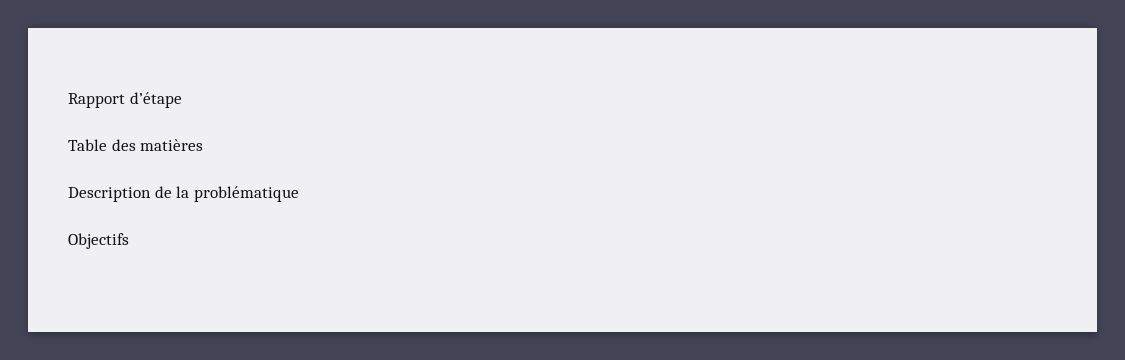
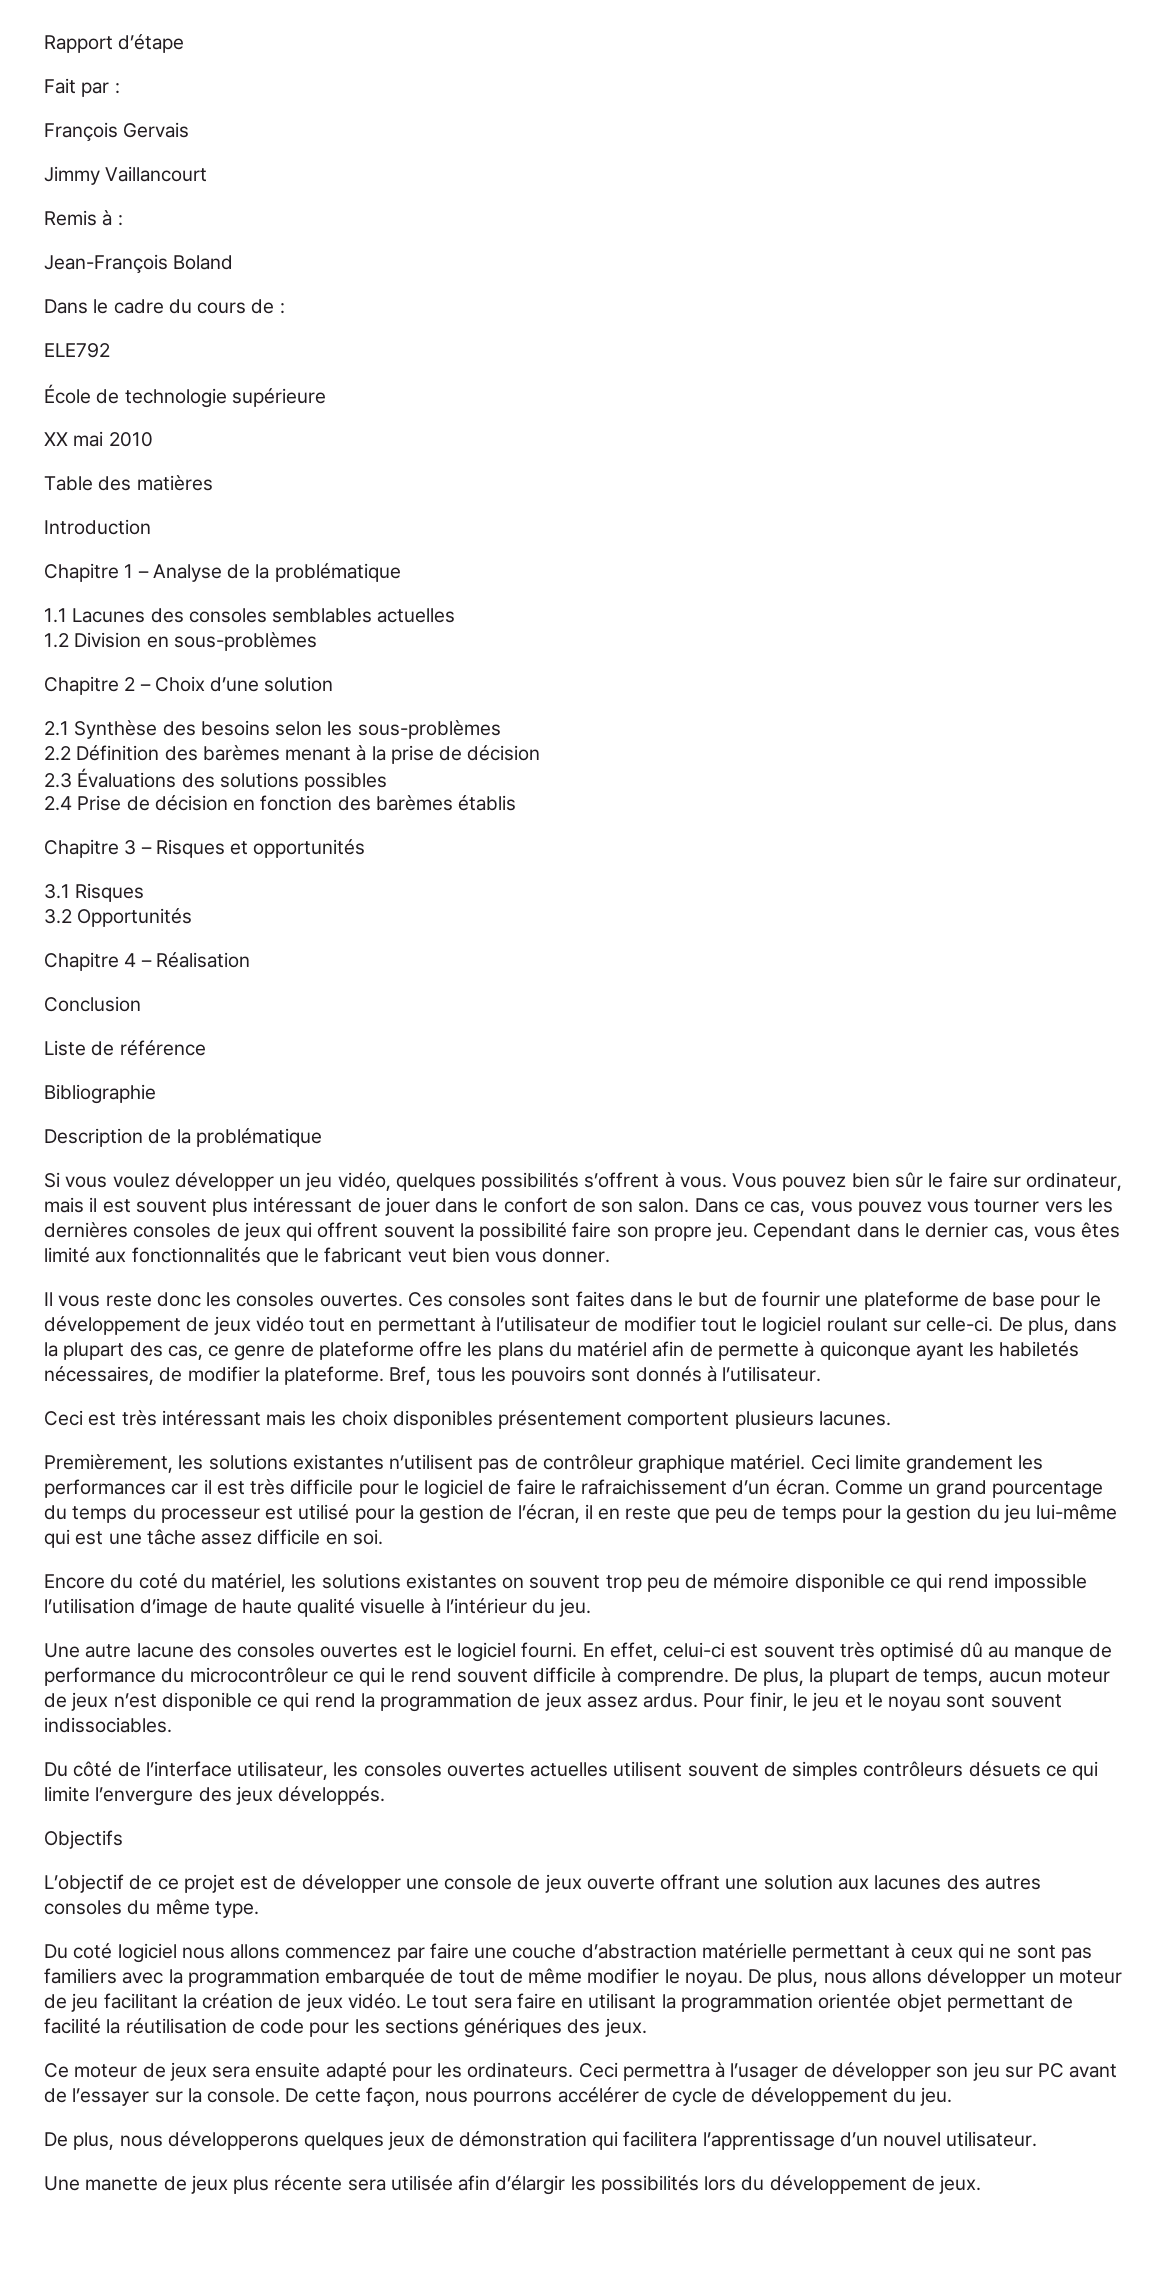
+ Fait par :
+ François Gervais
+ Jimmy Vaillancourt
+ Remis à :
+ Jean-François Boland
+ Dans le cadre du cours de :
+ ELE792
+ École de technologie supérieure
+ XX mai 2010
  Table des matières
+ Introduction
+ Chapitre 1 – Analyse de la problématique
+ 1.1 Lacunes des consoles semblables actuelles
+ 1.2 Division en sous-problèmes
+ Chapitre 2 – Choix d’une solution
+ 2.1 Synthèse des besoins selon les sous-problèmes
+ 2.2 Définition des barèmes menant à la prise de décision
+ 2.3 Évaluations des solutions possibles
+ 2.4 Prise de décision en fonction des barèmes établis
+ Chapitre 3 – Risques et opportunités
+ 3.1 Risques
+ 3.2 Opportunités
+ Chapitre 4 – Réalisation
+ Conclusion
+ Liste de référence
+ Bibliographie
  Description de la problématique
+ Si vous voulez développer un jeu vidéo, quelques possibilités s’offrent à vous. Vous pouvez bien sûr le faire sur ordinateur, mais il est souvent plus intéressant de jouer dans le confort de son salon. Dans ce cas, vous pouvez vous tourner vers les dernières consoles de jeux qui offrent souvent la possibilité faire son propre jeu. Cependant dans le dernier cas, vous êtes limité aux fonctionnalités que le fabricant veut bien vous donner.
+ Il vous reste donc les consoles ouvertes. Ces consoles sont faites dans le but de fournir une plateforme de base pour le développement de jeux vidéo tout en permettant à l’utilisateur de modifier tout le logiciel roulant sur celle-ci. De plus, dans la plupart des cas, ce genre de plateforme offre les plans du matériel afin de permette à quiconque ayant les habiletés nécessaires, de modifier la plateforme. Bref, tous les pouvoirs sont donnés à l’utilisateur.
+ Ceci est très intéressant mais les choix disponibles présentement comportent plusieurs lacunes.
+ Premièrement, les solutions existantes n’utilisent pas de contrôleur graphique matériel. Ceci limite grandement les performances car il est très difficile pour le logiciel de faire le rafraichissement d’un écran. Comme un grand pourcentage du temps du processeur est utilisé pour la gestion de l’écran, il en reste que peu de temps pour la gestion du jeu lui-même qui est une tâche assez difficile en soi.
+ Encore du coté du matériel, les solutions existantes on souvent trop peu de mémoire disponible ce qui rend impossible l’utilisation d’image de haute qualité visuelle à l’intérieur du jeu.
+ Une autre lacune des consoles ouvertes est le logiciel fourni. En effet, celui-ci est souvent très optimisé dû au manque de performance du microcontrôleur ce qui le rend souvent difficile à comprendre. De plus, la plupart de temps, aucun moteur de jeux n’est disponible ce qui rend la programmation de jeux assez ardus. Pour finir, le jeu et le noyau sont souvent indissociables.
+ Du côté de l’interface utilisateur, les consoles ouvertes actuelles utilisent souvent de simples contrôleurs désuets ce qui limite l’envergure des jeux développés.
  Objectifs
+ L’objectif de ce projet est de développer une console de jeux ouverte offrant une solution aux lacunes des autres consoles du même type.
+ Du coté logiciel nous allons commencez par faire une couche d’abstraction matérielle permettant à ceux qui ne sont pas familiers avec la programmation embarquée de tout de même modifier le noyau. De plus, nous allons développer un moteur de jeu facilitant la création de jeux vidéo. Le tout sera faire en utilisant la programmation orientée objet permettant de facilité la réutilisation de code pour les sections génériques des jeux.
+ Ce moteur de jeux sera ensuite adapté pour les ordinateurs. Ceci permettra à l’usager de développer son jeu sur PC avant de l’essayer sur la console. De cette façon, nous pourrons accélérer de cycle de développement du jeu.
+ De plus, nous développerons quelques jeux de démonstration qui facilitera l’apprentissage d’un nouvel utilisateur.
+ Une manette de jeux plus récente sera utilisée afin d’élargir les possibilités lors du développement de jeux.

